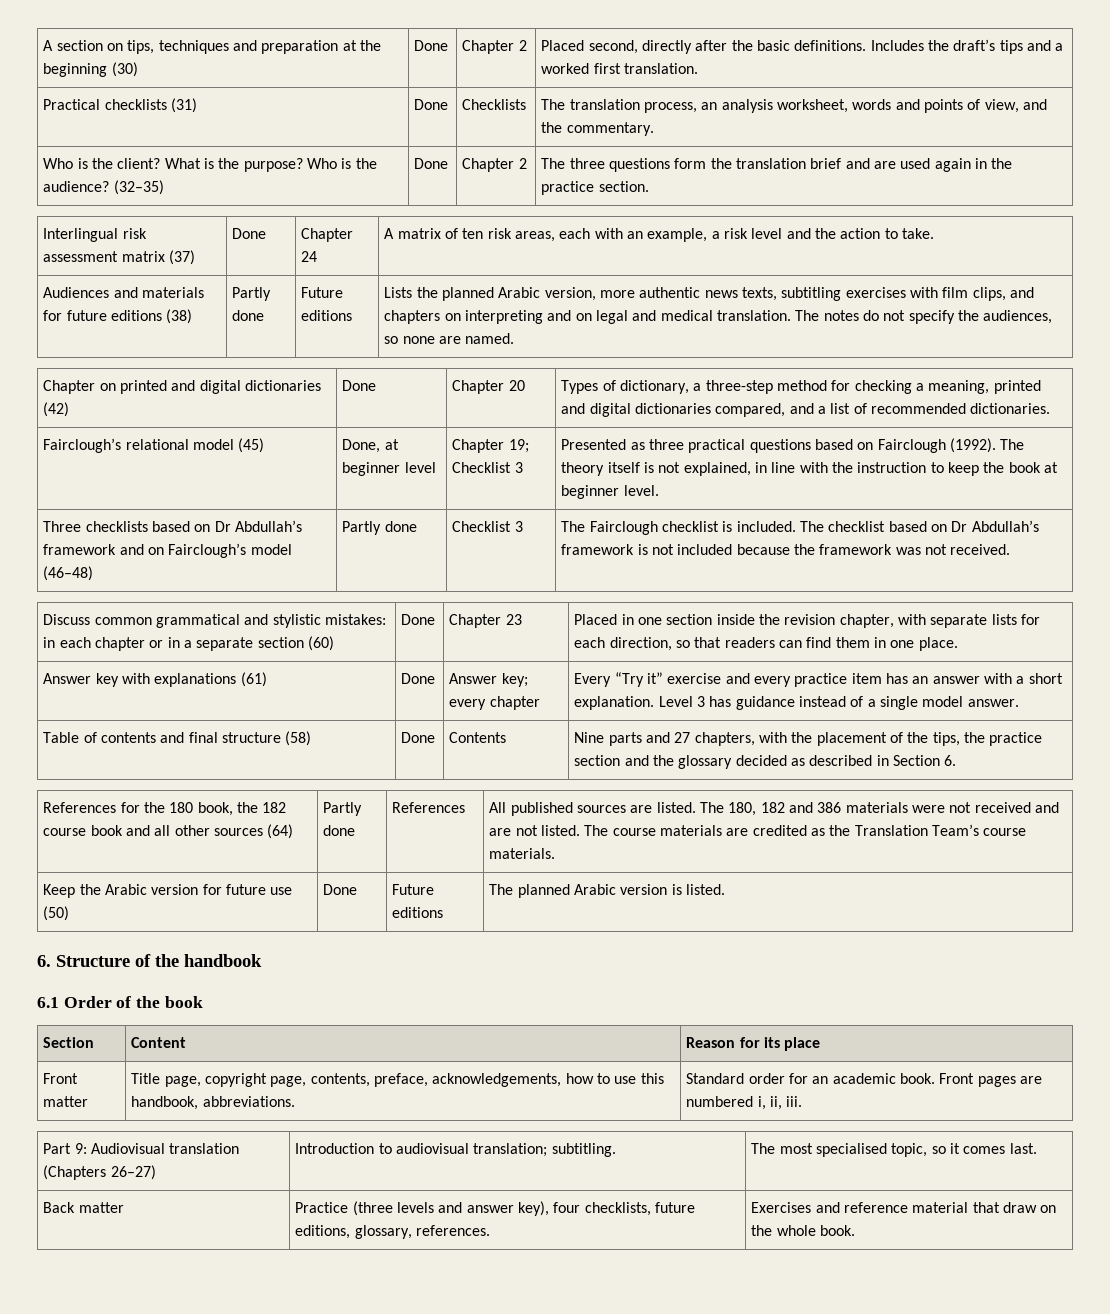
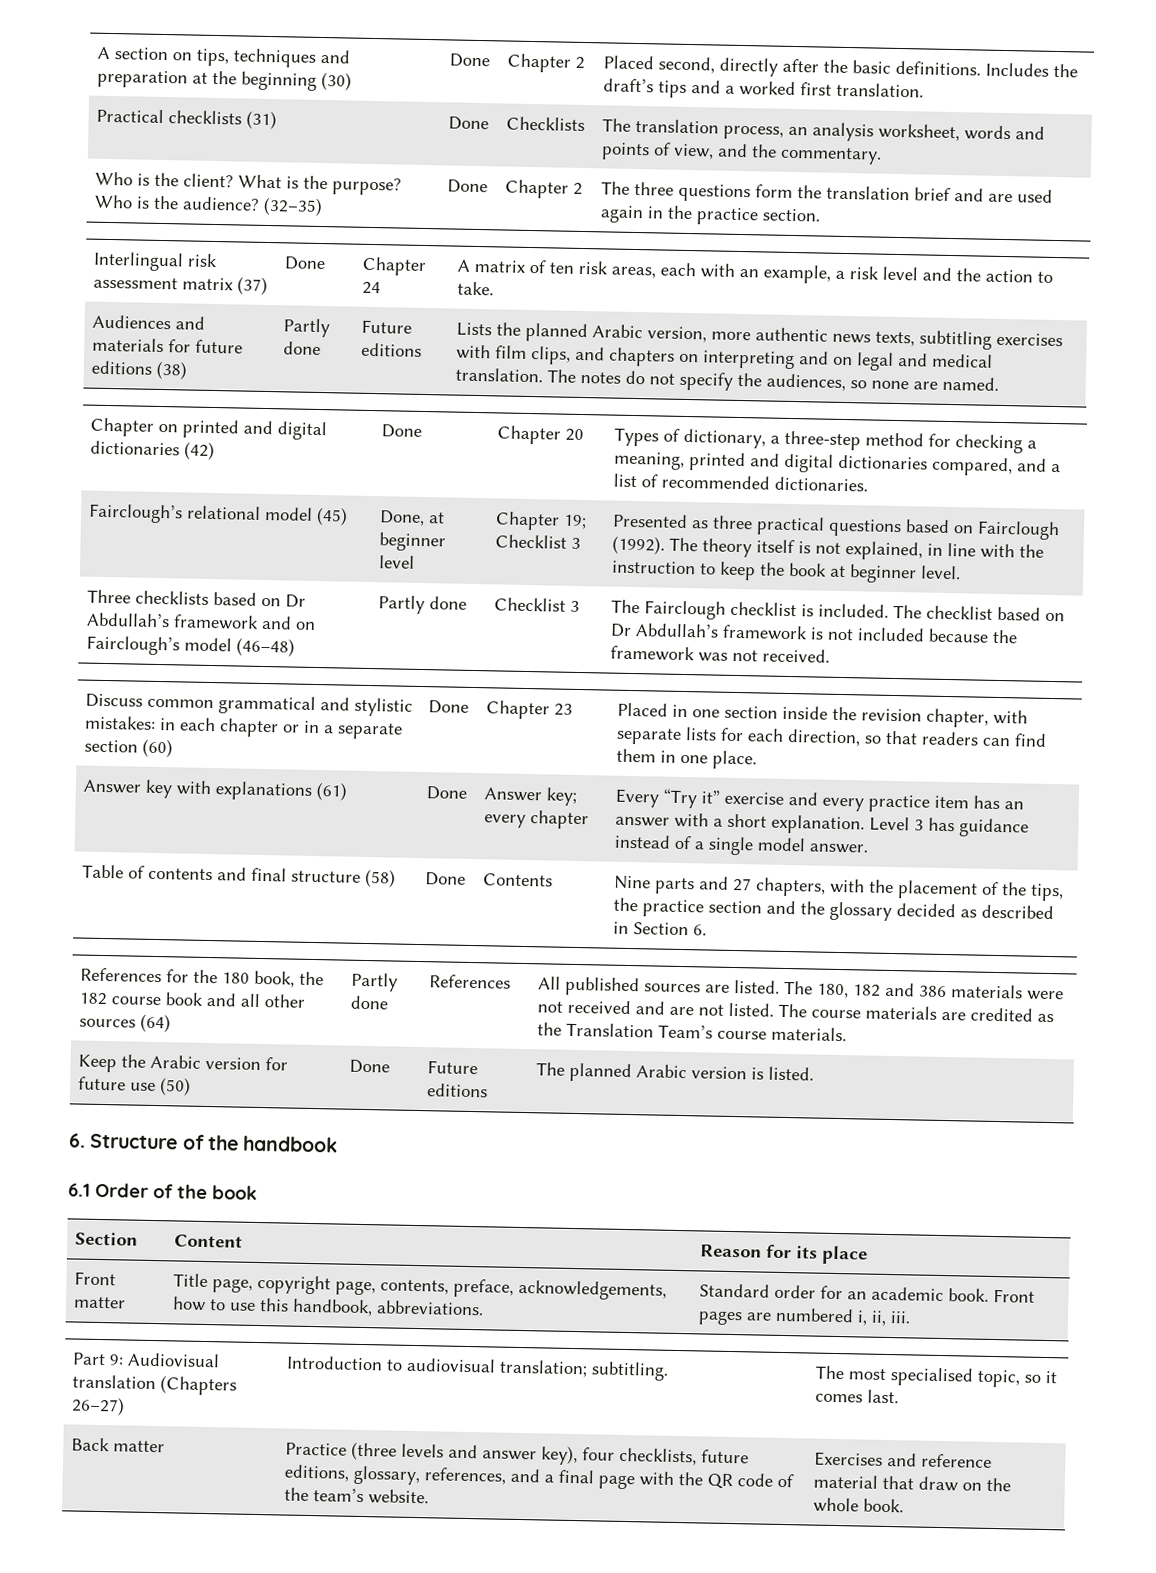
- Back matter | Practice (three levels and answer key), four checklists, future editions, glossary, references. | Exercises and reference material that draw on the whole book.
+ Back matter | Practice (three levels and answer key), four checklists, future editions, glossary, references, and a final page with the QR code of the team’s website. | Exercises and reference material that draw on the whole book.

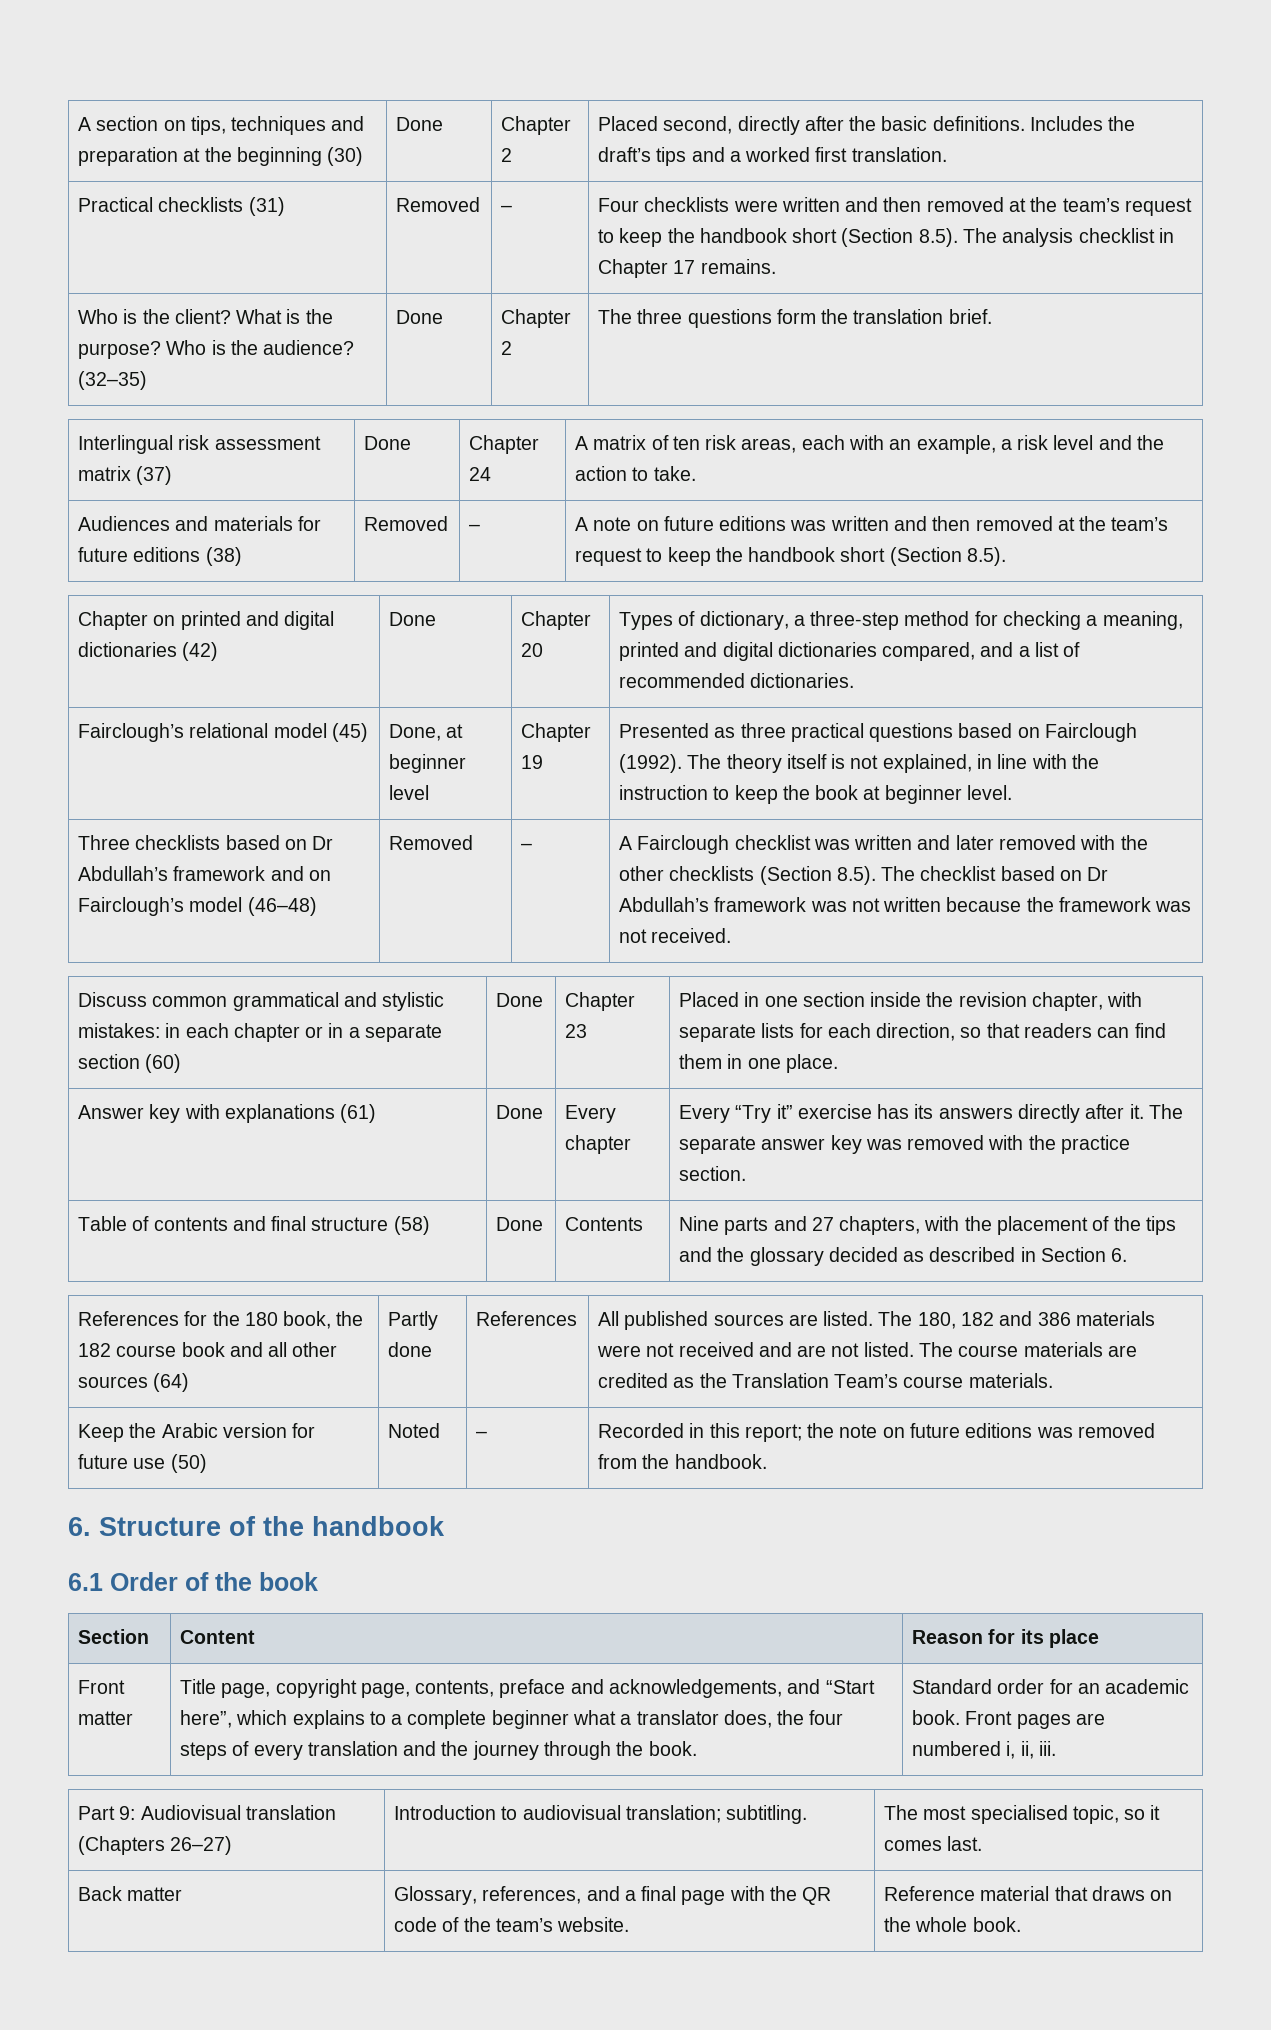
- Practical checklists (31) | Done | Checklists | The translation process, an analysis worksheet, words and points of view, and the commentary.
+ Practical checklists (31) | Removed | – | Four checklists were written and then removed at the team’s request to keep the handbook short (Section 8.5). The analysis checklist in Chapter 17 remains.
- Who is the client? What is the purpose? Who is the audience? (32–35) | Done | Chapter 2 | The three questions form the translation brief and are used again in the practice section.
+ Who is the client? What is the purpose? Who is the audience? (32–35) | Done | Chapter 2 | The three questions form the translation brief.
- Partly done | Future editions | Lists the planned Arabic version, more authentic news texts, subtitling exercises with film clips, and chapters on interpreting and on legal and medical translation. The notes do not specify the audiences, so none are named.
+ Removed | – | A note on future editions was written and then removed at the team’s request to keep the handbook short (Section 8.5).
- Fairclough’s relational model (45) | Done, at beginner level | Chapter 19; Checklist 3 | Presented as three practical questions based on Fairclough (1992). The theory itself is not explained, in line with the instruction to keep the book at beginner level.
+ Fairclough’s relational model (45) | Done, at beginner level | Chapter 19 | Presented as three practical questions based on Fairclough (1992). The theory itself is not explained, in line with the instruction to keep the book at beginner level.
- Partly done | Checklist 3 | The Fairclough checklist is included. The checklist based on Dr Abdullah’s framework is not included because the framework was not received.
+ Removed | – | A Fairclough checklist was written and later removed with the other checklists (Section 8.5). The checklist based on Dr Abdullah’s framework was not written because the framework was not received.
- Answer key with explanations (61) | Done | Answer key; every chapter | Every “Try it” exercise and every practice item has an answer with a short explanation. Level 3 has guidance instead of a single model answer.
+ Answer key with explanations (61) | Done | Every chapter | Every “Try it” exercise has its answers directly after it. The separate answer key was removed with the practice section.
- Table of contents and final structure (58) | Done | Contents | Nine parts and 27 chapters, with the placement of the tips, the practice section and the glossary decided as described in Section 6.
+ Table of contents and final structure (58) | Done | Contents | Nine parts and 27 chapters, with the placement of the tips and the glossary decided as described in Section 6.
- Keep the Arabic version for future use (50) | Done | Future editions | The planned Arabic version is listed.
+ Keep the Arabic version for future use (50) | Noted | – | Recorded in this report; the note on future editions was removed from the handbook.
- Title page, copyright page, contents, preface, acknowledgements, how to use this handbook, abbreviations.
+ Title page, copyright page, contents, preface and acknowledgements, and “Start here”, which explains to a complete beginner what a translator does, the four steps of every translation and the journey through the book.
- Back matter | Practice (three levels and answer key), four checklists, future editions, glossary, references, and a final page with the QR code of the team’s website. | Exercises and reference material that draw on the whole book.
+ Back matter | Glossary, references, and a final page with the QR code of the team’s website. | Reference material that draws on the whole book.

